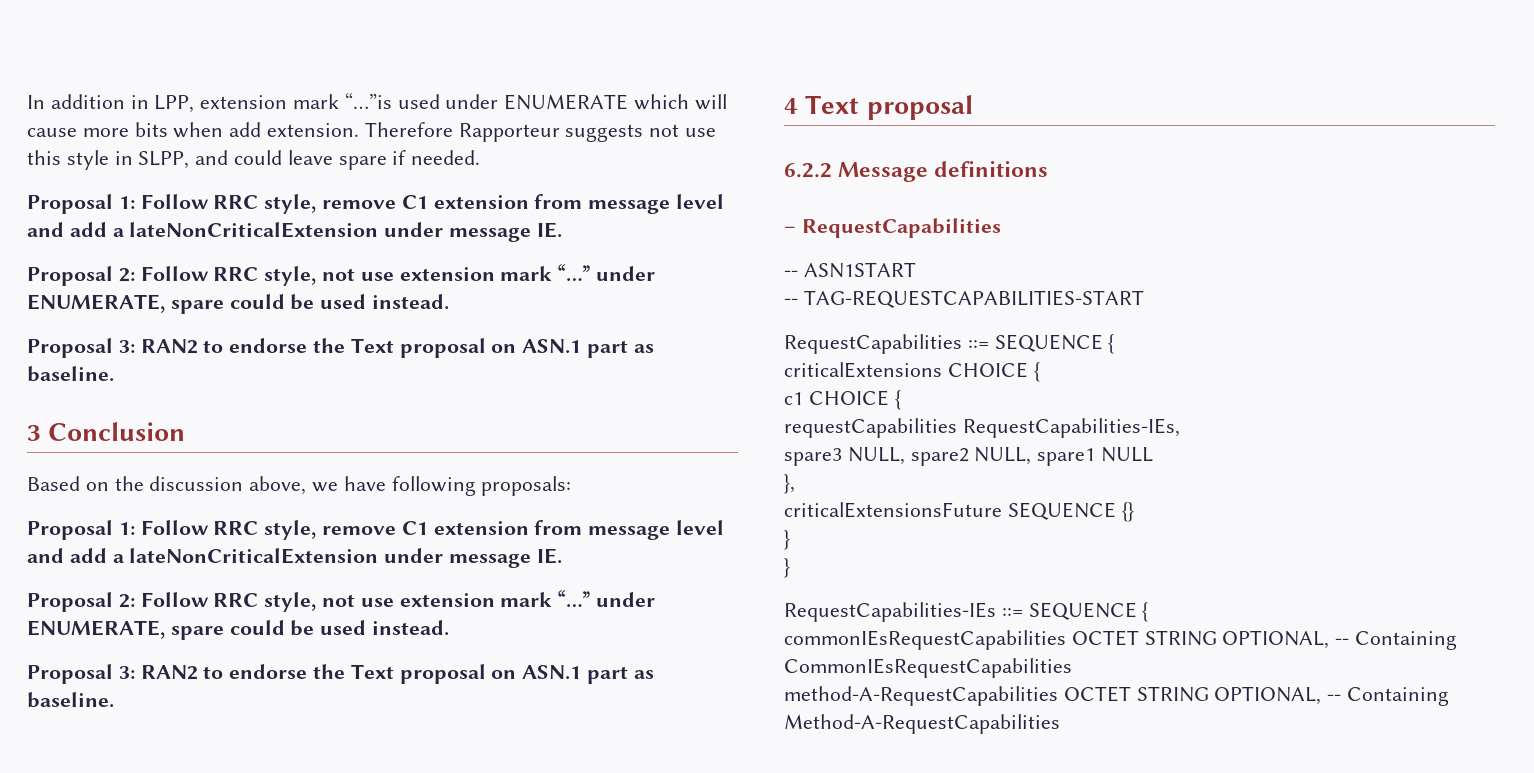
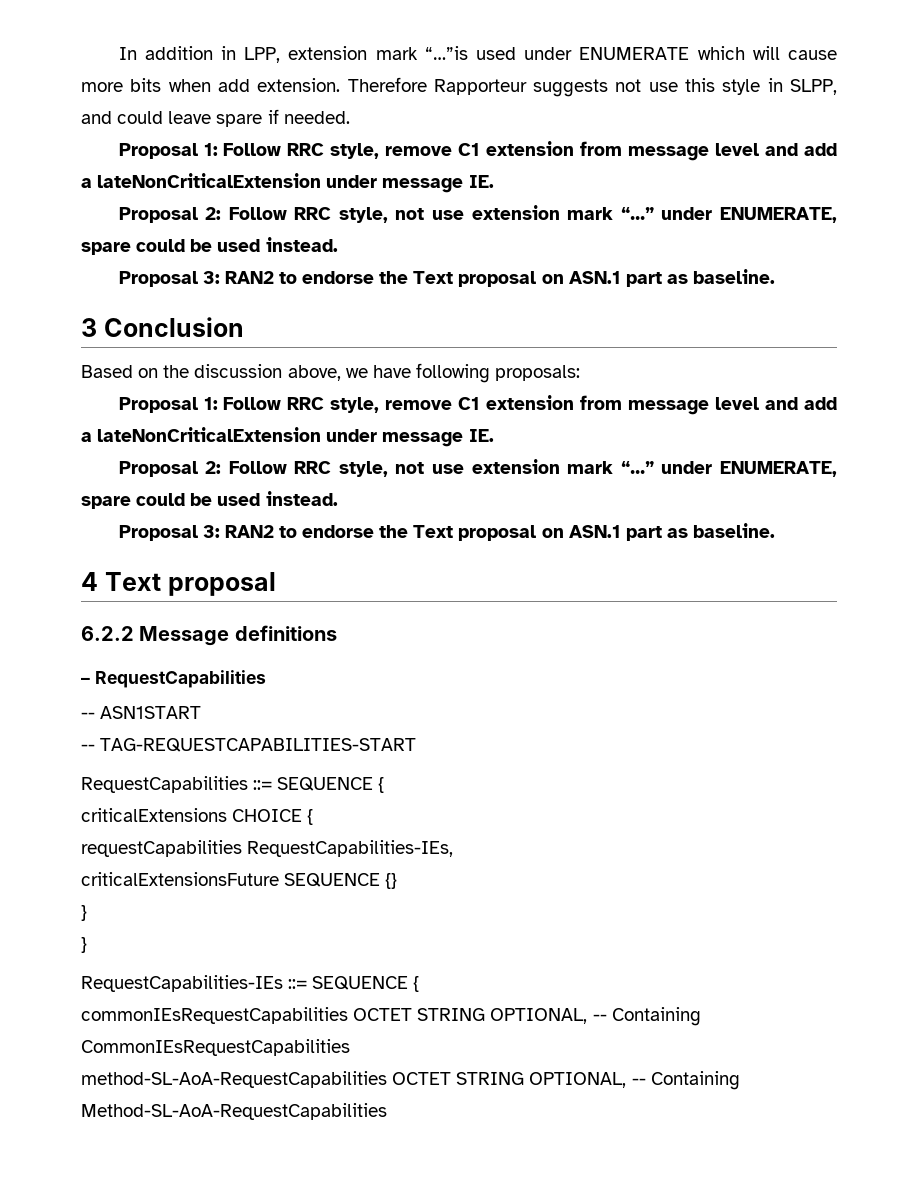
- c1 CHOICE {
- spare3 NULL, spare2 NULL, spare1 NULL
- },
- method-A-RequestCapabilities OCTET STRING OPTIONAL, -- Containing Method-A-RequestCapabilities
+ method-SL-AoA-RequestCapabilities OCTET STRING OPTIONAL, -- Containing Method-SL-AoA-RequestCapabilities

